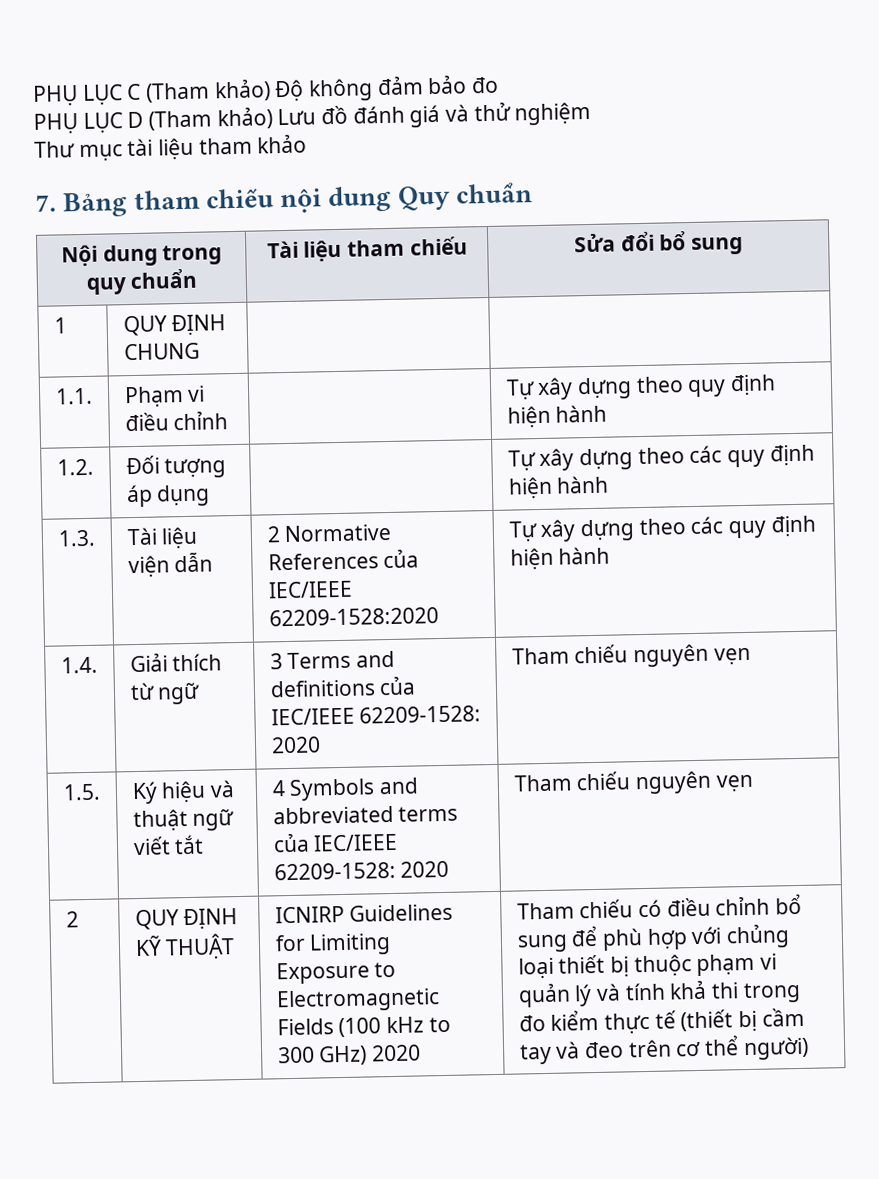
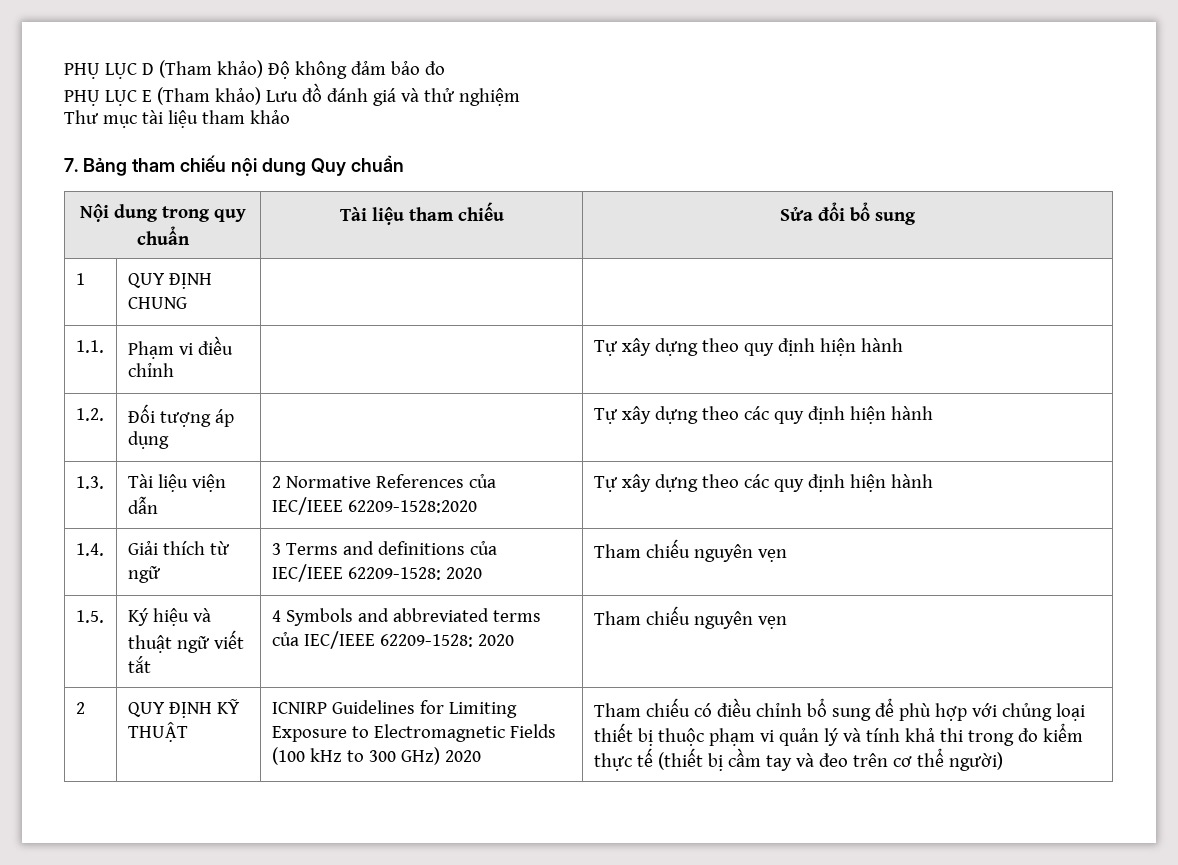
- PHỤ LỤC C (Tham khảo) Độ không đảm bảo đo
+ PHỤ LỤC D (Tham khảo) Độ không đảm bảo đo
- PHỤ LỤC D (Tham khảo) Lưu đồ đánh giá và thử nghiệm
+ PHỤ LỤC E (Tham khảo) Lưu đồ đánh giá và thử nghiệm

